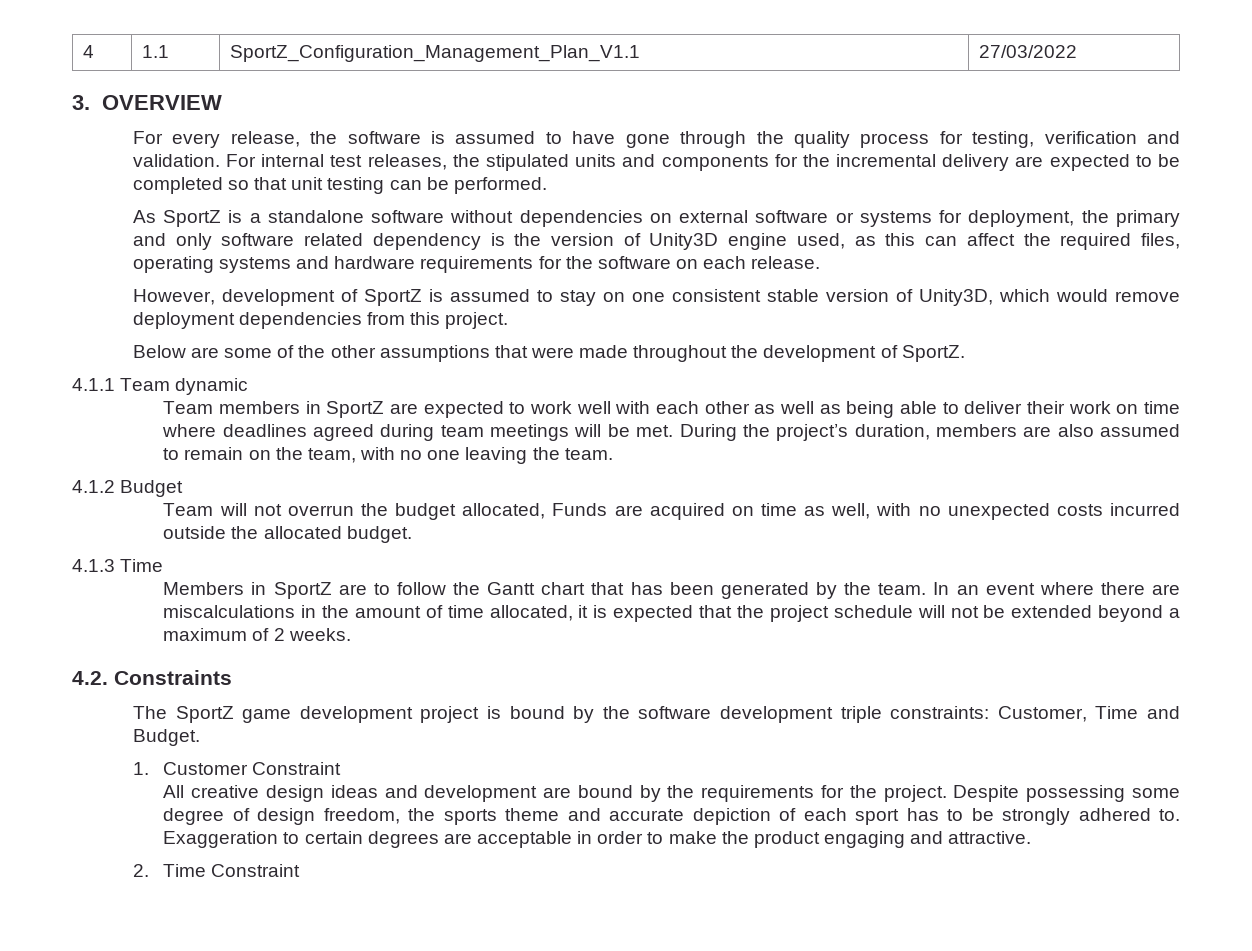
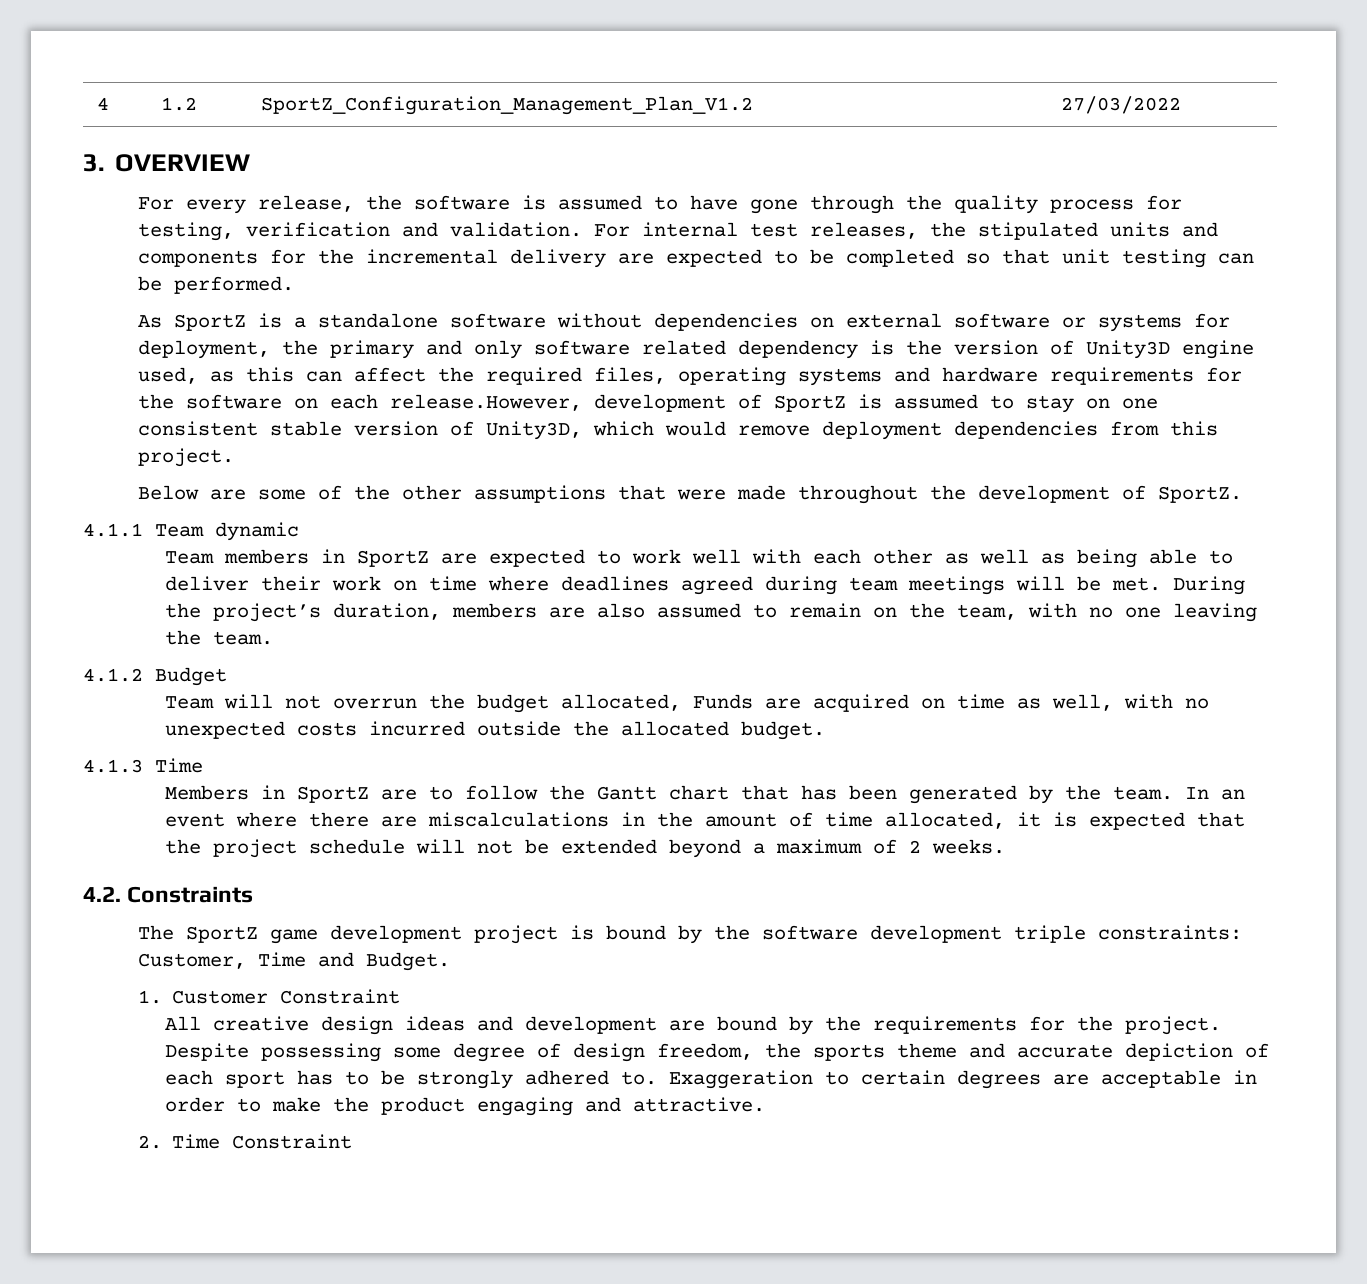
- 4 | 1.1 | SportZ_Configuration_Management_Plan_V1.1 | 27/03/2022
+ 4 | 1.2 | SportZ_Configuration_Management_Plan_V1.2 | 27/03/2022
- As SportZ is a standalone software without dependencies on external software or systems for deployment, the primary and only software related dependency is the version of Unity3D engine used, as this can affect the required files, operating systems and hardware requirements for the software on each release.
- However, development of SportZ is assumed to stay on one consistent stable version of Unity3D, which would remove deployment dependencies from this project.
+ As SportZ is a standalone software without dependencies on external software or systems for deployment, the primary and only software related dependency is the version of Unity3D engine used, as this can affect the required files, operating systems and hardware requirements for the software on each release.However, development of SportZ is assumed to stay on one consistent stable version of Unity3D, which would remove deployment dependencies from this project.

